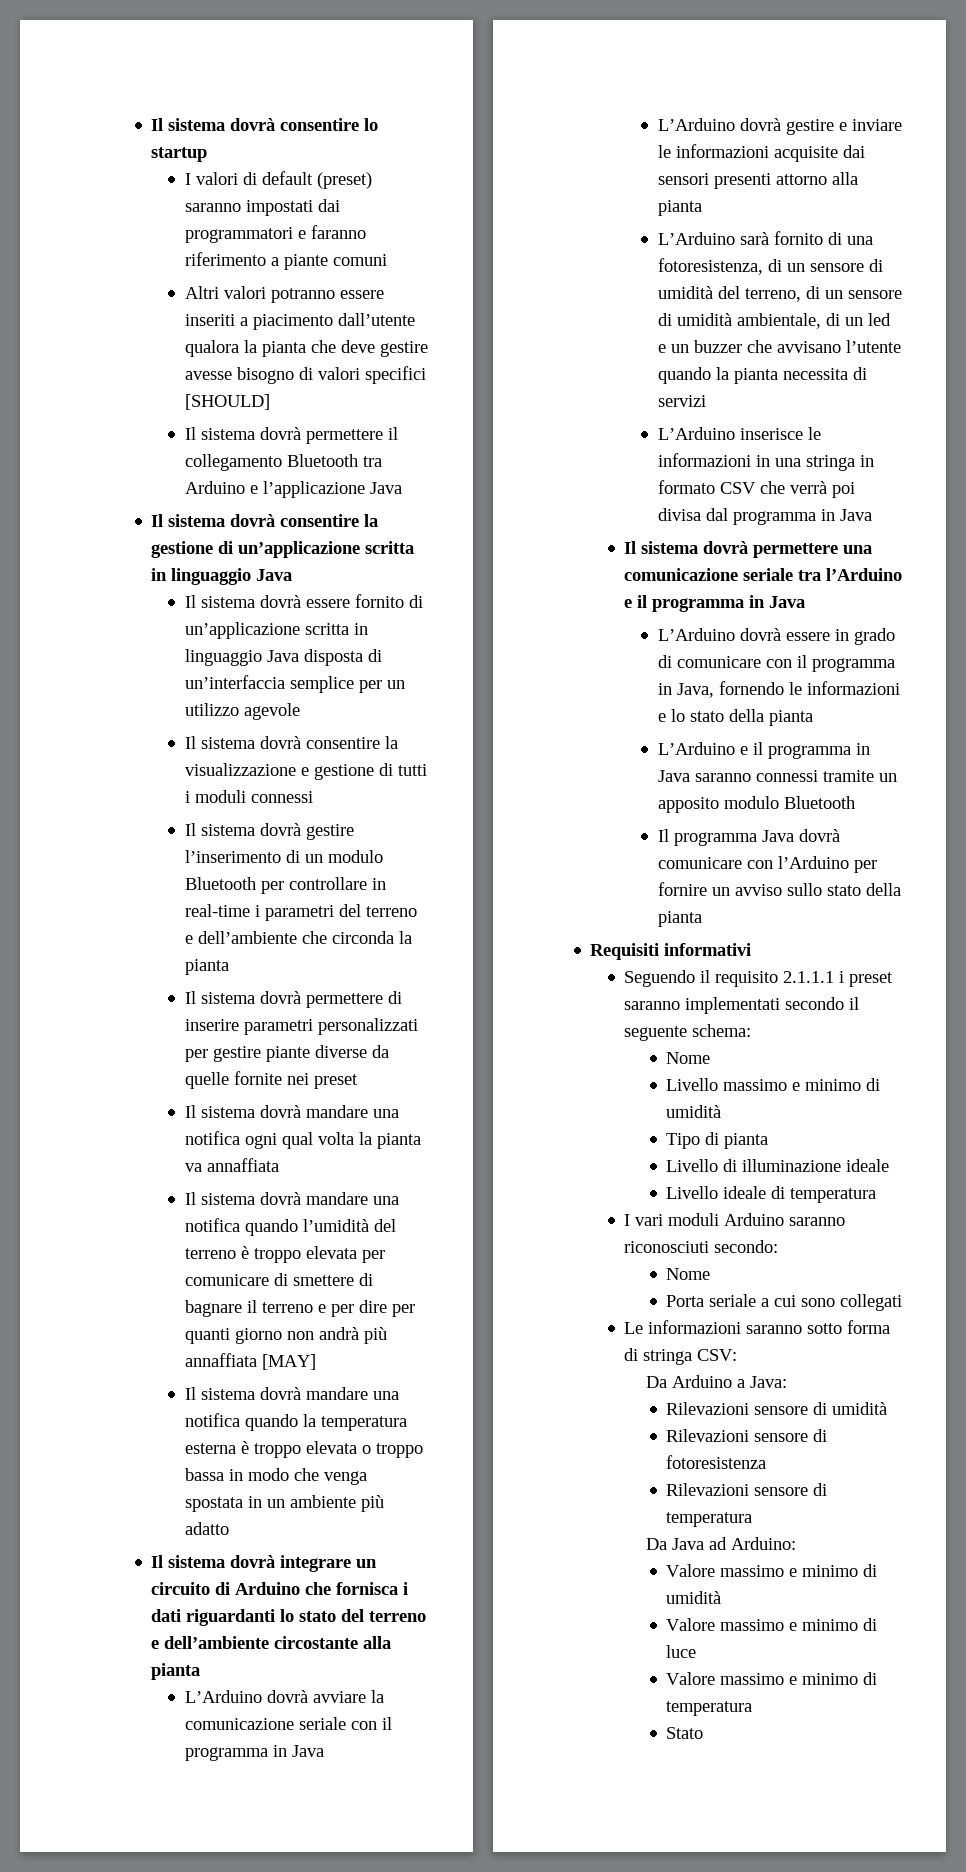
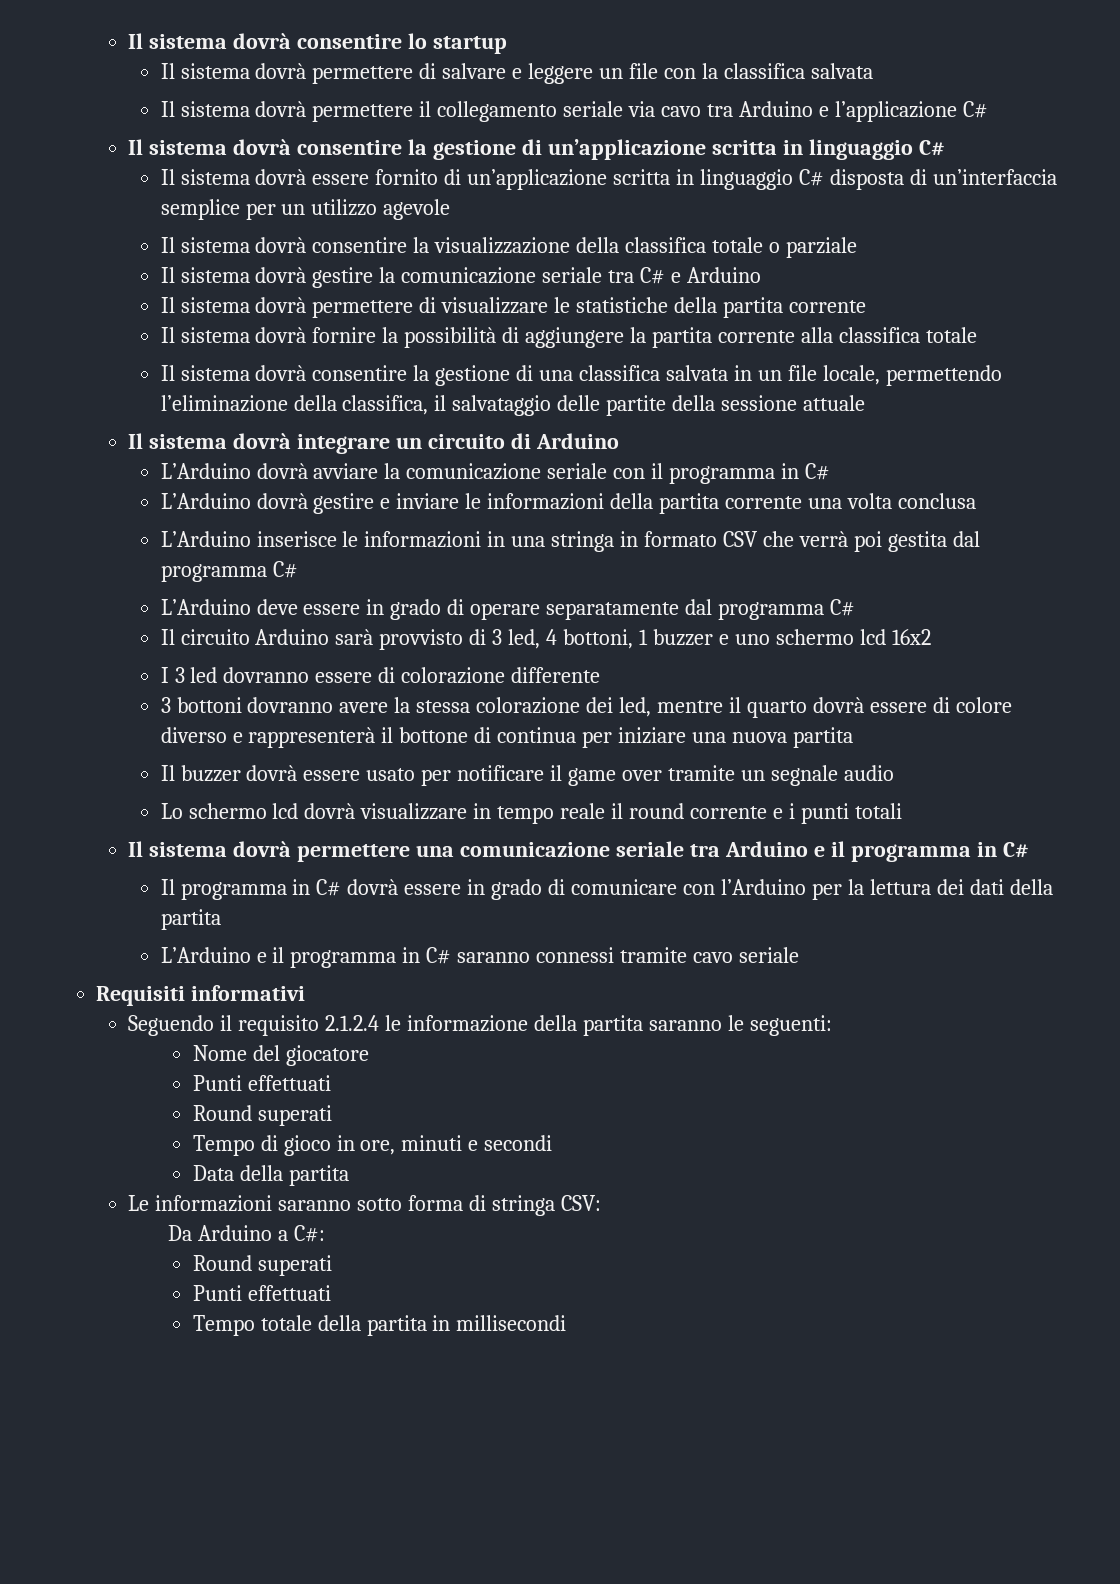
- I valori di default (preset) saranno impostati dai programmatori e faranno riferimento a piante comuni
- Altri valori potranno essere inseriti a piacimento dall’utente qualora la pianta che deve gestire avesse bisogno di valori specifici [SHOULD]
+ Il sistema dovrà permettere di salvare e leggere un file con la classifica salvata
- Il sistema dovrà permettere il collegamento Bluetooth tra Arduino e l’applicazione Java
+ Il sistema dovrà permettere il collegamento seriale via cavo tra Arduino e l’applicazione C#
- Il sistema dovrà consentire la gestione di un’applicazione scritta in linguaggio Java
+ Il sistema dovrà consentire la gestione di un’applicazione scritta in linguaggio C#
- Il sistema dovrà essere fornito di un’applicazione scritta in linguaggio Java disposta di un’interfaccia semplice per un utilizzo agevole
+ Il sistema dovrà essere fornito di un’applicazione scritta in linguaggio C# disposta di un’interfaccia semplice per un utilizzo agevole
- Il sistema dovrà consentire la visualizzazione e gestione di tutti i moduli connessi
- Il sistema dovrà gestire l’inserimento di un modulo Bluetooth per controllare in real-time i parametri del terreno e dell’ambiente che circonda la pianta
- Il sistema dovrà permettere di inserire parametri personalizzati per gestire piante diverse da quelle fornite nei preset
- Il sistema dovrà mandare una notifica ogni qual volta la pianta va annaffiata
- Il sistema dovrà mandare una notifica quando l’umidità del terreno è troppo elevata per comunicare di smettere di bagnare il terreno e per dire per quanti giorno non andrà più annaffiata [MAY]
- Il sistema dovrà mandare una notifica quando la temperatura esterna è troppo elevata o troppo bassa in modo che venga spostata in un ambiente più adatto
+ Il sistema dovrà consentire la visualizzazione della classifica totale o parziale
+ Il sistema dovrà gestire la comunicazione seriale tra C# e Arduino
+ Il sistema dovrà permettere di visualizzare le statistiche della partita corrente
+ Il sistema dovrà fornire la possibilità di aggiungere la partita corrente alla classifica totale
+ Il sistema dovrà consentire la gestione di una classifica salvata in un file locale, permettendo l’eliminazione della classifica, il salvataggio delle partite della sessione attuale
- Il sistema dovrà integrare un circuito di Arduino che fornisca i dati riguardanti lo stato del terreno e dell’ambiente circostante alla pianta
+ Il sistema dovrà integrare un circuito di Arduino
- L’Arduino dovrà avviare la comunicazione seriale con il programma in Java
+ L’Arduino dovrà avviare la comunicazione seriale con il programma in C#
- L’Arduino dovrà gestire e inviare le informazioni acquisite dai sensori presenti attorno alla pianta
- L’Arduino sarà fornito di una fotoresistenza, di un sensore di umidità del terreno, di un sensore di umidità ambientale, di un led e un buzzer che avvisano l’utente quando la pianta necessita di servizi
+ L’Arduino dovrà gestire e inviare le informazioni della partita corrente una volta conclusa
- L’Arduino inserisce le informazioni in una stringa in formato CSV che verrà poi divisa dal programma in Java
+ L’Arduino inserisce le informazioni in una stringa in formato CSV che verrà poi gestita dal programma C#
+ L’Arduino deve essere in grado di operare separatamente dal programma C#
+ Il circuito Arduino sarà provvisto di 3 led, 4 bottoni, 1 buzzer e uno schermo lcd 16x2
+ I 3 led dovranno essere di colorazione differente
+ 3 bottoni dovranno avere la stessa colorazione dei led, mentre il quarto dovrà essere di colore diverso e rappresenterà il bottone di continua per iniziare una nuova partita
+ Il buzzer dovrà essere usato per notificare il game over tramite un segnale audio
+ Lo schermo lcd dovrà visualizzare in tempo reale il round corrente e i punti totali
- Il sistema dovrà permettere una comunicazione seriale tra l’Arduino e il programma in Java
- L’Arduino dovrà essere in grado di comunicare con il programma in Java, fornendo le informazioni e lo stato della pianta
+ Il sistema dovrà permettere una comunicazione seriale tra Arduino e il programma in C#
+ Il programma in C# dovrà essere in grado di comunicare con l’Arduino per la lettura dei dati della partita
- L’Arduino e il programma in Java saranno connessi tramite un apposito modulo Bluetooth
- Il programma Java dovrà comunicare con l’Arduino per fornire un avviso sullo stato della pianta
+ L’Arduino e il programma in C# saranno connessi tramite cavo seriale
- Seguendo il requisito 2.1.1.1 i preset saranno implementati secondo il seguente schema:
- Nome
- Livello massimo e minimo di umidità
- Tipo di pianta
- Livello di illuminazione ideale
- Livello ideale di temperatura
- I vari moduli Arduino saranno riconosciuti secondo:
- Nome
- Porta seriale a cui sono collegati
+ Seguendo il requisito 2.1.2.4 le informazione della partita saranno le seguenti:
+ Nome del giocatore
+ Punti effettuati
+ Round superati
+ Tempo di gioco in ore, minuti e secondi
+ Data della partita
- Da Arduino a Java:
- Rilevazioni sensore di umidità
- Rilevazioni sensore di fotoresistenza
- Rilevazioni sensore di temperatura
- Da Java ad Arduino:
- Valore massimo e minimo di umidità
- Valore massimo e minimo di luce
- Valore massimo e minimo di temperatura
- Stato
+ Da Arduino a C#:
+ Round superati
+ Punti effettuati
+ Tempo totale della partita in millisecondi

